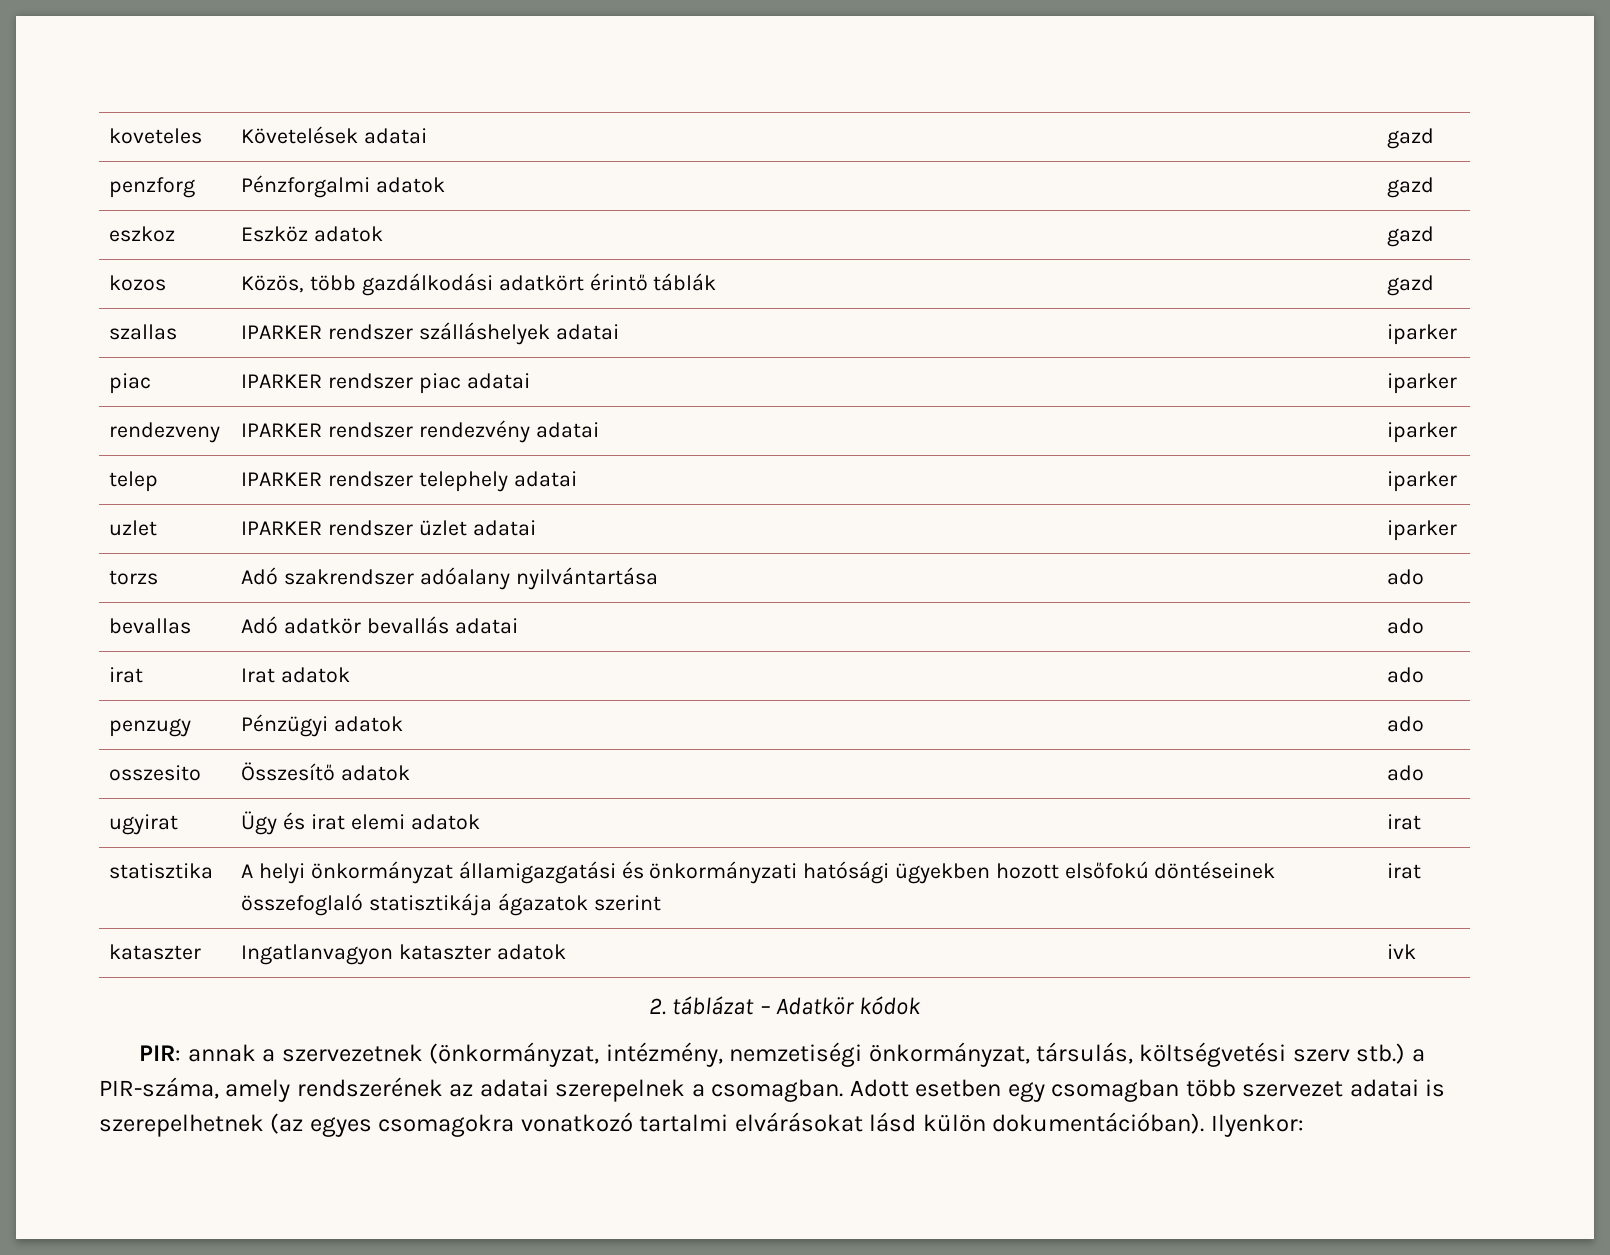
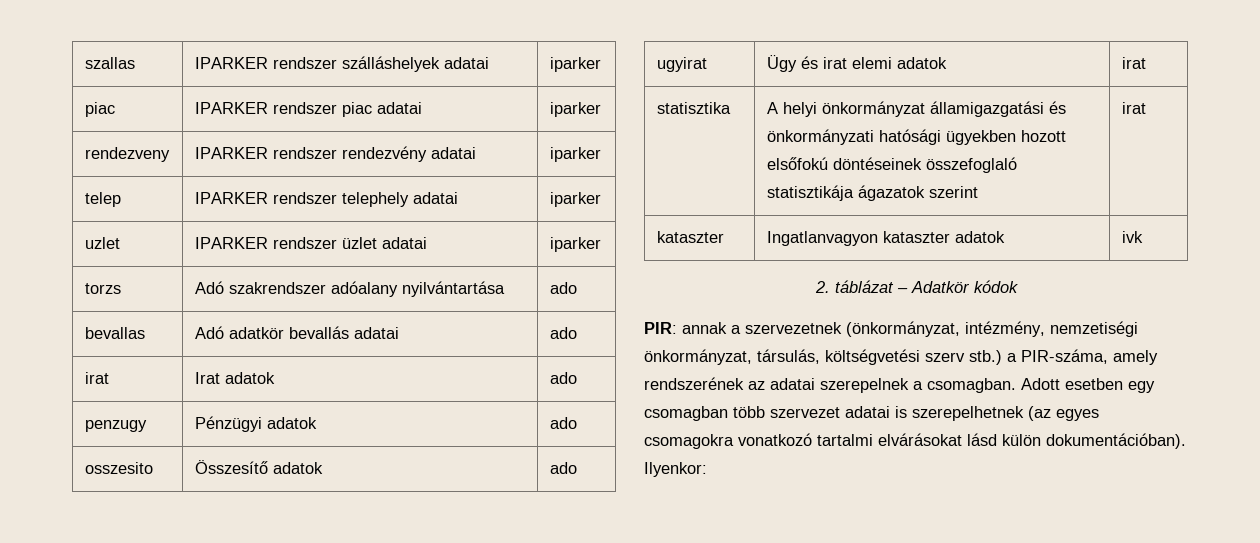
- koveteles | Követelések adatai | gazd
- penzforg | Pénzforgalmi adatok | gazd
- eszkoz | Eszköz adatok | gazd
- kozos | Közös, több gazdálkodási adatkört érintő táblák | gazd

